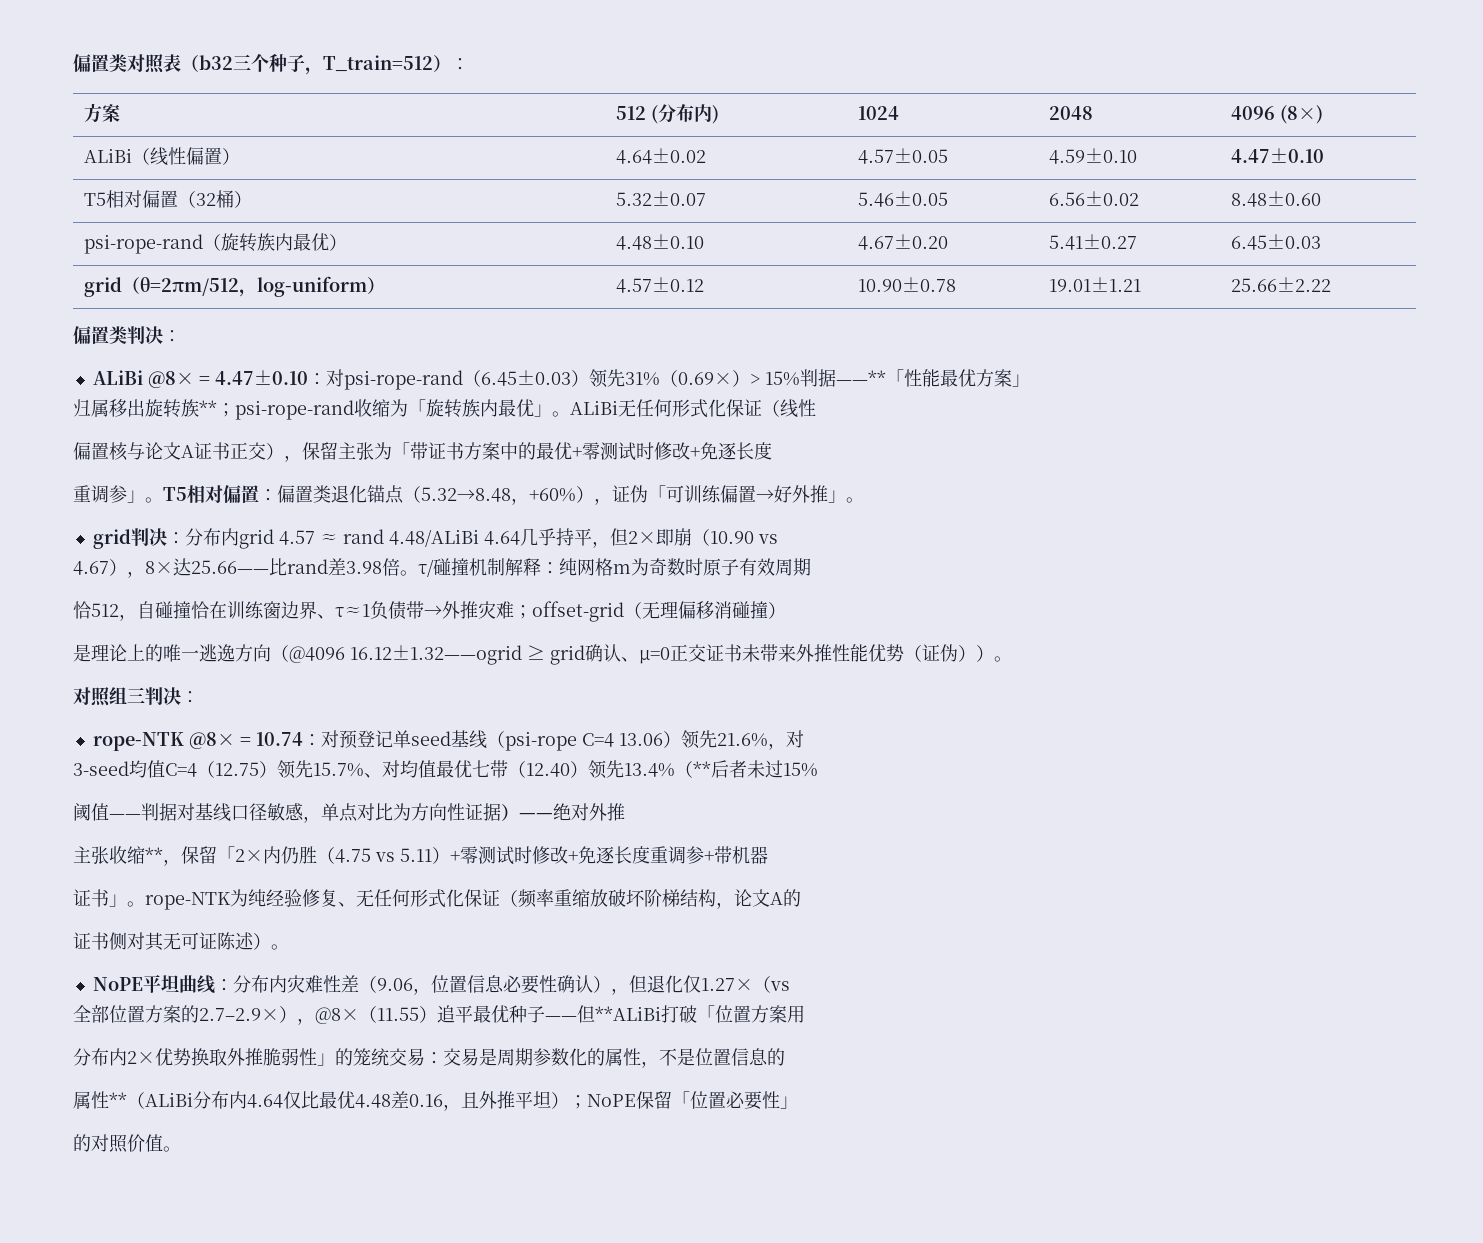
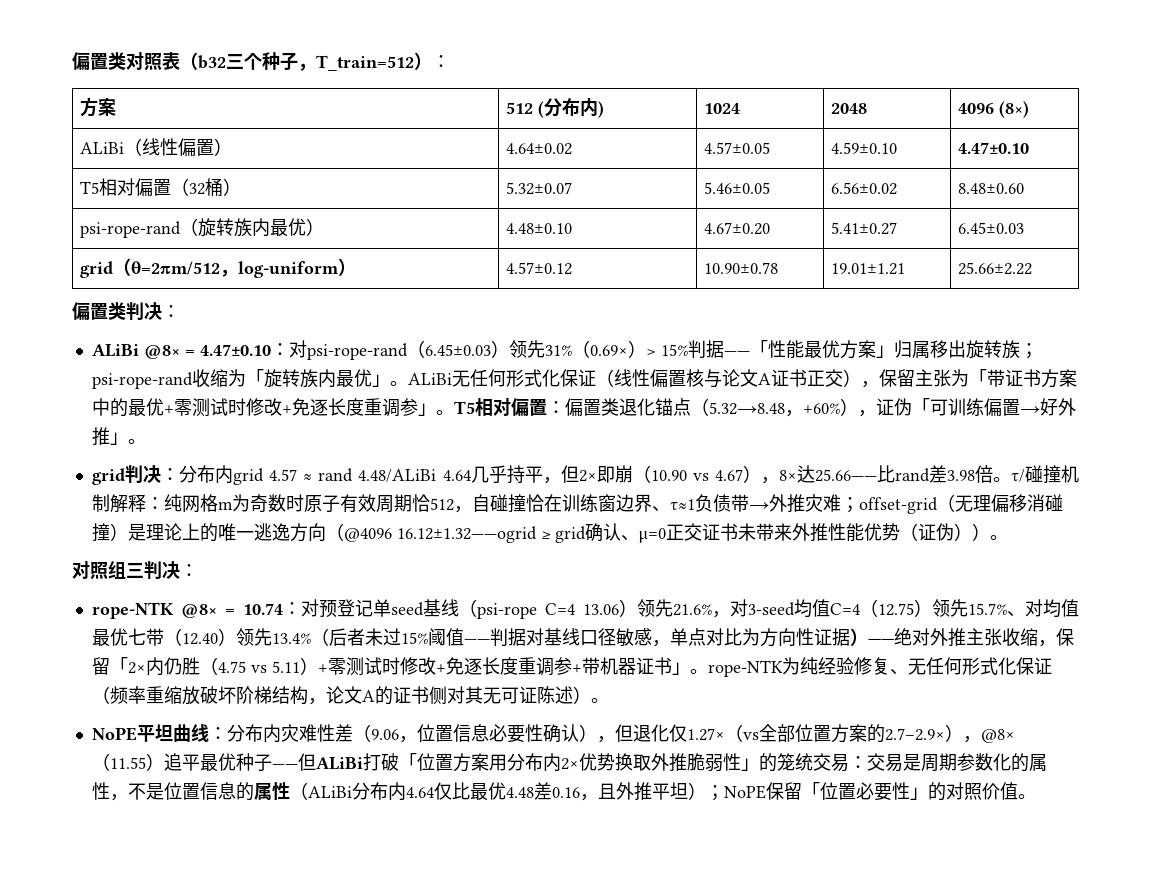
- ALiBi @8× = 4.47±0.10：对psi-rope-rand（6.45±0.03）领先31%（0.69×）> 15%判据——**「性能最优方案」
- 归属移出旋转族**；psi-rope-rand收缩为「旋转族内最优」。
+ ALiBi @8× = 4.47±0.10：对psi-rope-rand（6.45±0.03）领先31%（0.69×）> 15%判据——「性能最优方案」归属移出旋转族；psi-rope-rand收缩为「旋转族内最优」。
- ALiBi无任何形式化保证（线性
- 偏置核与论文A证书正交），保留主张为「带证书方案中的最优+零测试时修改+免逐长度
- 重调参」。
+ ALiBi无任何形式化保证（线性偏置核与论文A证书正交），保留主张为「带证书方案中的最优+零测试时修改+免逐长度重调参」。
- 分布内grid 4.57 ≈ rand 4.48/ALiBi 4.64几乎持平，但2×即崩（10.90 vs
- 4.67），8×达25.66——比rand差3.98倍。τ/碰撞机制解释：
+ 分布内grid 4.57 ≈ rand 4.48/ALiBi 4.64几乎持平，但2×即崩（10.90 vs 4.67），8×达25.66——比rand差3.98倍。τ/碰撞机制解释：
- 纯网格m为奇数时原子有效周期
- 恰512，自碰撞恰在训练窗边界、τ≈1负债带→外推灾难；
+ 纯网格m为奇数时原子有效周期恰512，自碰撞恰在训练窗边界、τ≈1负债带→外推灾难；
- offset-grid（无理偏移消碰撞）
- 是理论上的唯一逃逸方向（@4096 16.12±1.32——ogrid ≥ grid确认、μ=0正交证书未带来外推性能优势（证伪））。
+ offset-grid（无理偏移消碰撞）是理论上的唯一逃逸方向（@4096 16.12±1.32——ogrid ≥ grid确认、μ=0正交证书未带来外推性能优势（证伪））。
- 对预登记单seed基线（psi-rope C=4 13.06）领先21.6%，对
- 3-seed均值C=4（12.75）领先15.7%、对均值最优七带（12.40）领先13.4%（**后者未过15%
- 阈值——判据对基线口径敏感，单点对比为方向性证据）——绝对外推
- 主张收缩**，保留「2×内仍胜（4.75 vs 5.11）+零测试时修改+免逐长度重调参+带机器
- 证书」。rope-NTK为纯经验修复、无任何形式化保证（频率重缩放破坏阶梯结构，论文A的
- 证书侧对其无可证陈述）。
+ 对预登记单seed基线（psi-rope C=4 13.06）领先21.6%，对3-seed均值C=4（12.75）领先15.7%、对均值最优七带（12.40）领先13.4%（后者未过15%阈值——判据对基线口径敏感，单点对比为方向性证据）——绝对外推主张收缩，保留「2×内仍胜（4.75 vs 5.11）+零测试时修改+免逐长度重调参+带机器证书」。rope-NTK为纯经验修复、无任何形式化保证（频率重缩放破坏阶梯结构，论文A的证书侧对其无可证陈述）。
- 分布内灾难性差（9.06，位置信息必要性确认），但退化仅1.27×（vs
- 全部位置方案的2.7–2.9×），@8×（11.55）追平最优种子——但**ALiBi打破「位置方案用
- 分布内2×优势换取外推脆弱性」的笼统交易：
+ 分布内灾难性差（9.06，位置信息必要性确认），但退化仅1.27×（vs全部位置方案的2.7–2.9×），@8×（11.55）追平最优种子——但ALiBi打破「位置方案用分布内2×优势换取外推脆弱性」的笼统交易：
- 交易是周期参数化的属性，不是位置信息的
- 属性**（ALiBi分布内4.64仅比最优4.48差0.16，且外推平坦）；
+ 交易是周期参数化的属性，不是位置信息的属性（ALiBi分布内4.64仅比最优4.48差0.16，且外推平坦）；
- NoPE保留「位置必要性」
- 的对照价值。
+ NoPE保留「位置必要性」的对照价值。

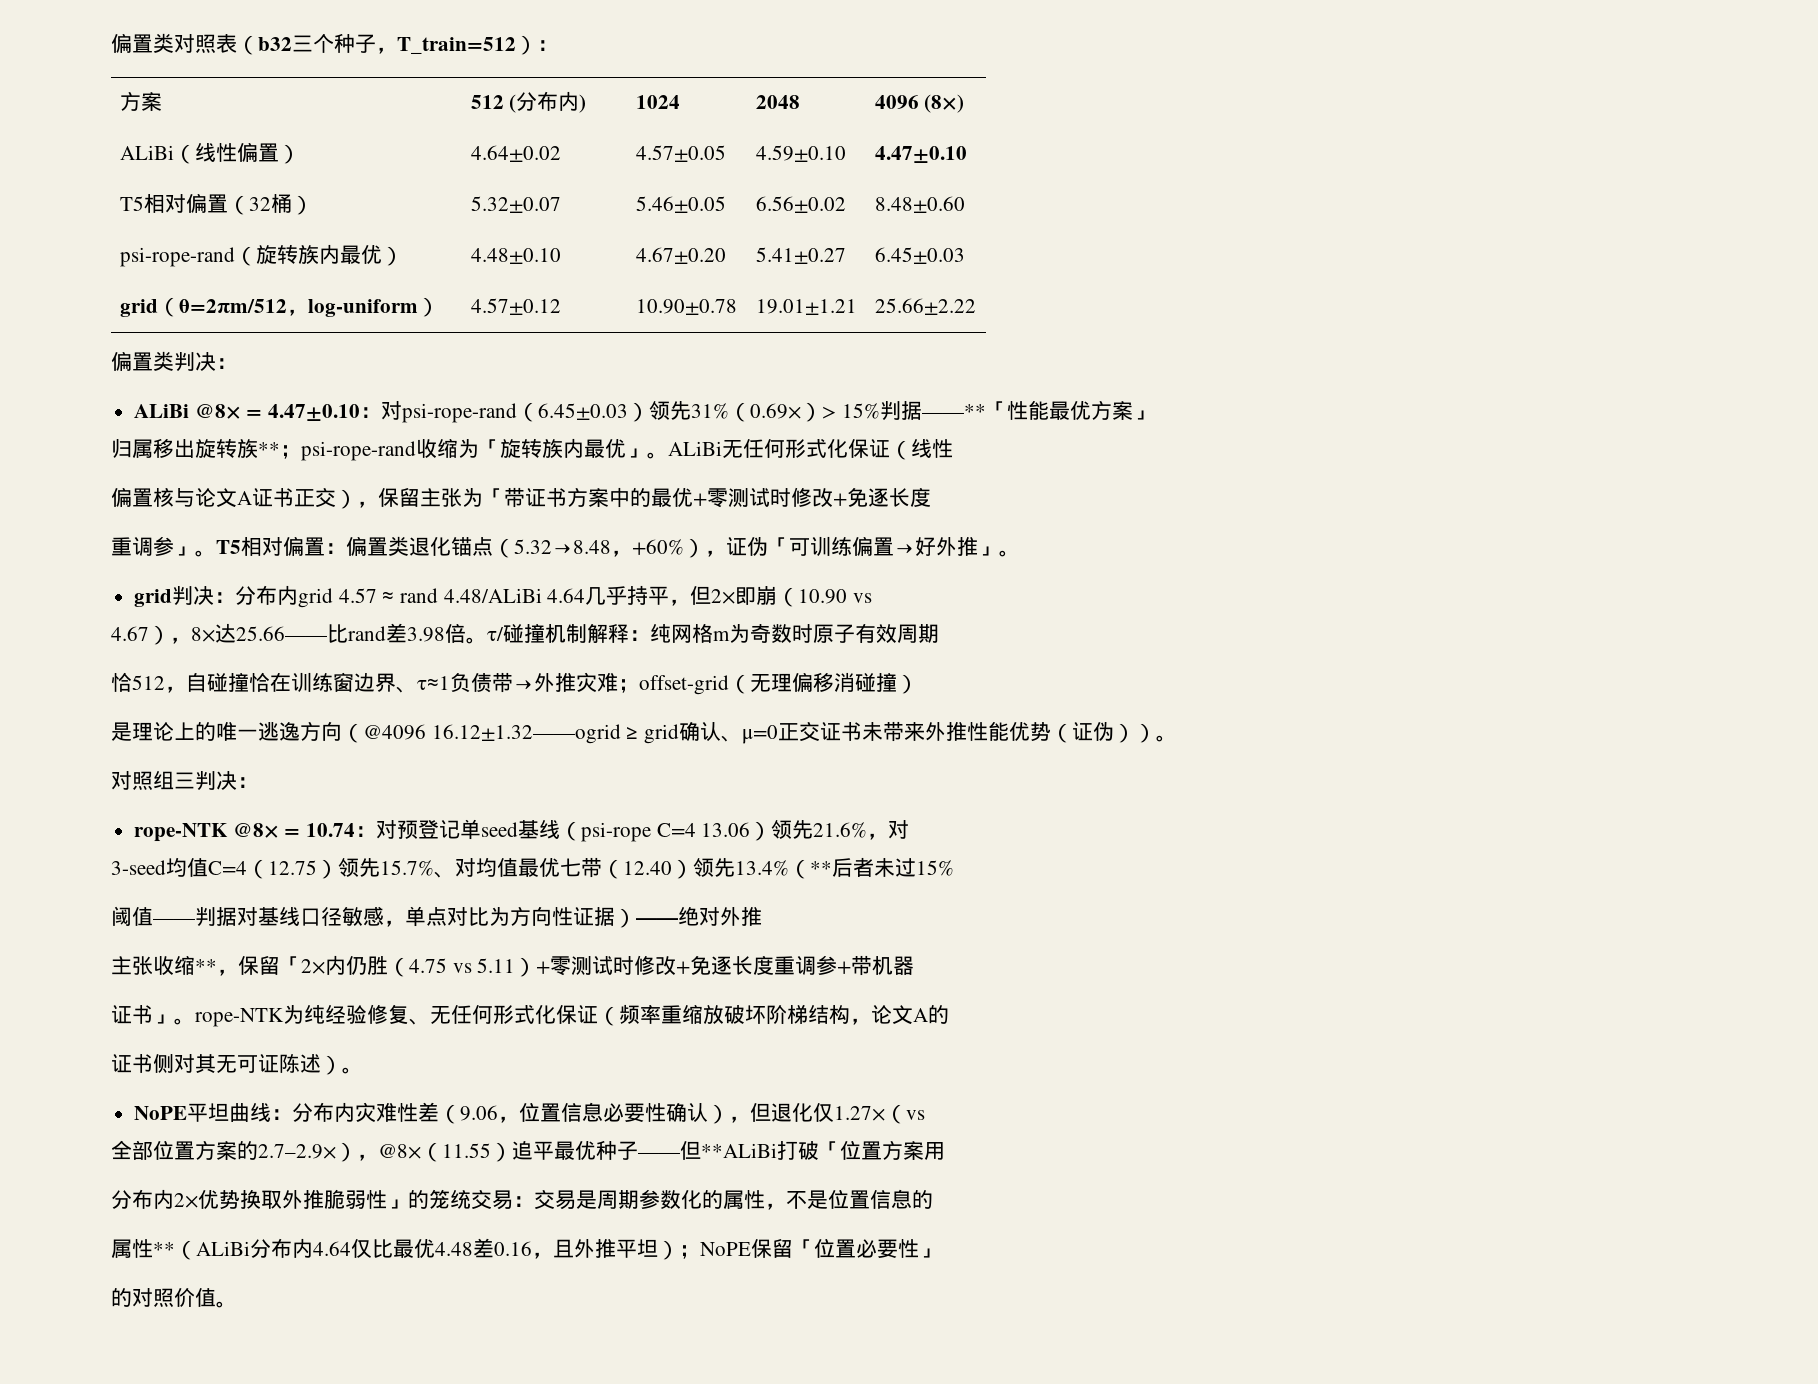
- ALiBi @8× = 4.47±0.10：对psi-rope-rand（6.45±0.03）领先31%（0.69×）> 15%判据——「性能最优方案」归属移出旋转族；psi-rope-rand收缩为「旋转族内最优」。
+ ALiBi @8× = 4.47±0.10：对psi-rope-rand（6.45±0.03）领先31%（0.69×）> 15%判据——**「性能最优方案」
+ 归属移出旋转族**；psi-rope-rand收缩为「旋转族内最优」。
- ALiBi无任何形式化保证（线性偏置核与论文A证书正交），保留主张为「带证书方案中的最优+零测试时修改+免逐长度重调参」。
+ ALiBi无任何形式化保证（线性
+ 偏置核与论文A证书正交），保留主张为「带证书方案中的最优+零测试时修改+免逐长度
+ 重调参」。
- 分布内grid 4.57 ≈ rand 4.48/ALiBi 4.64几乎持平，但2×即崩（10.90 vs 4.67），8×达25.66——比rand差3.98倍。τ/碰撞机制解释：
+ 分布内grid 4.57 ≈ rand 4.48/ALiBi 4.64几乎持平，但2×即崩（10.90 vs
+ 4.67），8×达25.66——比rand差3.98倍。τ/碰撞机制解释：
- 纯网格m为奇数时原子有效周期恰512，自碰撞恰在训练窗边界、τ≈1负债带→外推灾难；
+ 纯网格m为奇数时原子有效周期
+ 恰512，自碰撞恰在训练窗边界、τ≈1负债带→外推灾难；
- offset-grid（无理偏移消碰撞）是理论上的唯一逃逸方向（@4096 16.12±1.32——ogrid ≥ grid确认、μ=0正交证书未带来外推性能优势（证伪））。
+ offset-grid（无理偏移消碰撞）
+ 是理论上的唯一逃逸方向（@4096 16.12±1.32——ogrid ≥ grid确认、μ=0正交证书未带来外推性能优势（证伪））。
- 对预登记单seed基线（psi-rope C=4 13.06）领先21.6%，对3-seed均值C=4（12.75）领先15.7%、对均值最优七带（12.40）领先13.4%（后者未过15%阈值——判据对基线口径敏感，单点对比为方向性证据）——绝对外推主张收缩，保留「2×内仍胜（4.75 vs 5.11）+零测试时修改+免逐长度重调参+带机器证书」。rope-NTK为纯经验修复、无任何形式化保证（频率重缩放破坏阶梯结构，论文A的证书侧对其无可证陈述）。
+ 对预登记单seed基线（psi-rope C=4 13.06）领先21.6%，对
+ 3-seed均值C=4（12.75）领先15.7%、对均值最优七带（12.40）领先13.4%（**后者未过15%
+ 阈值——判据对基线口径敏感，单点对比为方向性证据）——绝对外推
+ 主张收缩**，保留「2×内仍胜（4.75 vs 5.11）+零测试时修改+免逐长度重调参+带机器
+ 证书」。rope-NTK为纯经验修复、无任何形式化保证（频率重缩放破坏阶梯结构，论文A的
+ 证书侧对其无可证陈述）。
- 分布内灾难性差（9.06，位置信息必要性确认），但退化仅1.27×（vs全部位置方案的2.7–2.9×），@8×（11.55）追平最优种子——但ALiBi打破「位置方案用分布内2×优势换取外推脆弱性」的笼统交易：
+ 分布内灾难性差（9.06，位置信息必要性确认），但退化仅1.27×（vs
+ 全部位置方案的2.7–2.9×），@8×（11.55）追平最优种子——但**ALiBi打破「位置方案用
+ 分布内2×优势换取外推脆弱性」的笼统交易：
- 交易是周期参数化的属性，不是位置信息的属性（ALiBi分布内4.64仅比最优4.48差0.16，且外推平坦）；
+ 交易是周期参数化的属性，不是位置信息的
+ 属性**（ALiBi分布内4.64仅比最优4.48差0.16，且外推平坦）；
- NoPE保留「位置必要性」的对照价值。
+ NoPE保留「位置必要性」
+ 的对照价值。

